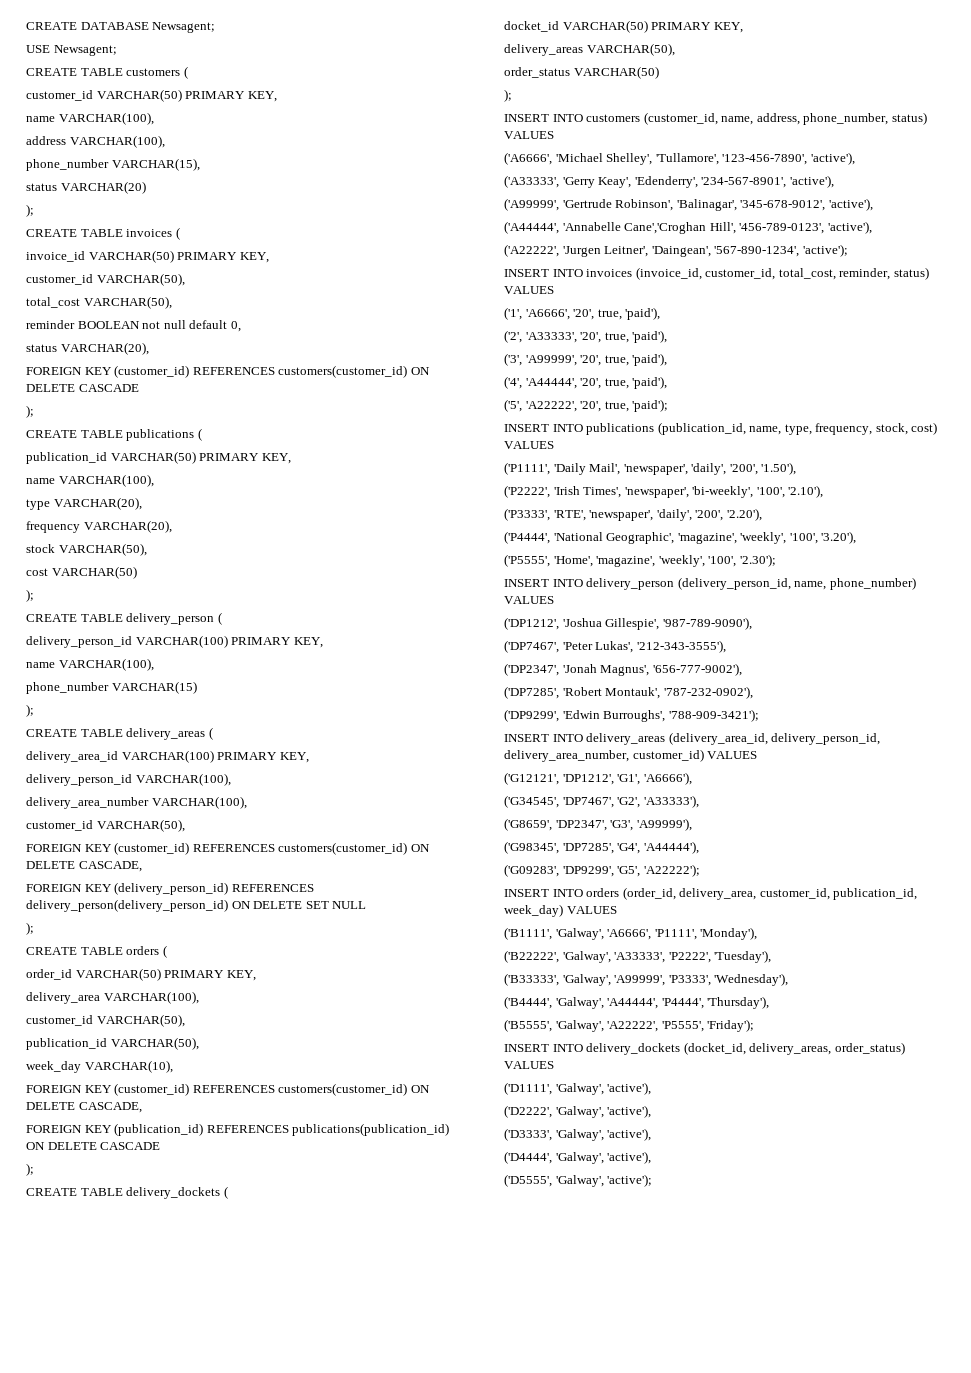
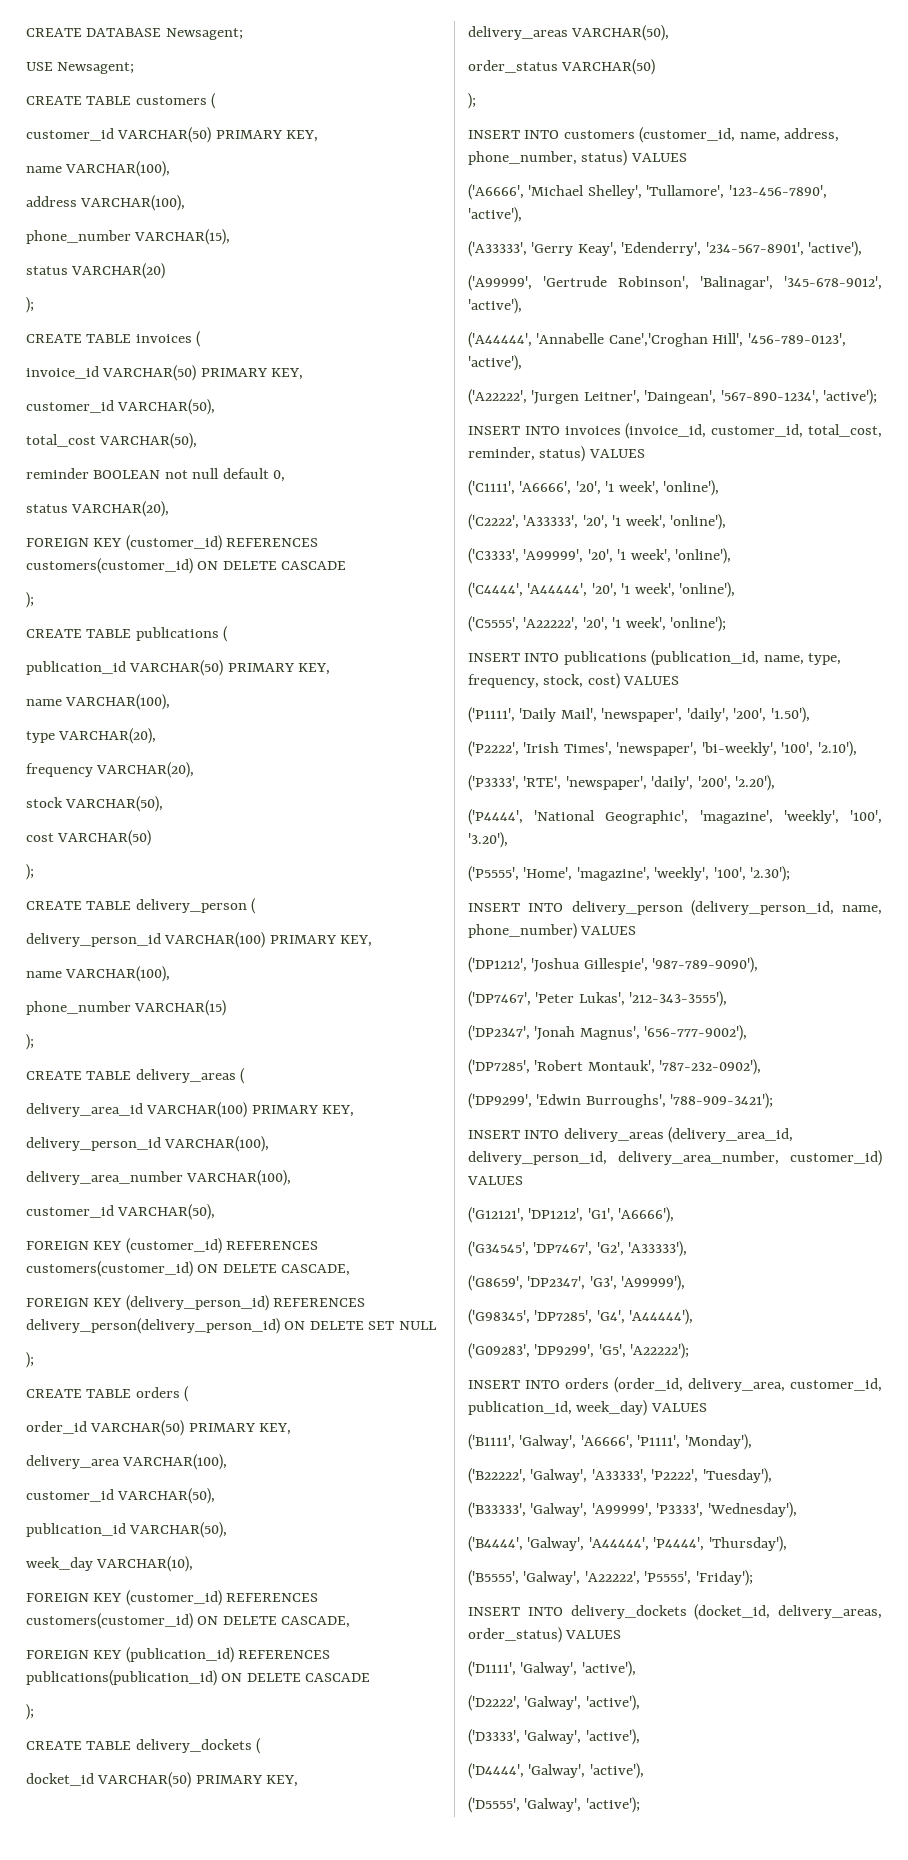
- ('1', 'A6666', '20', true, 'paid'),
- ('2', 'A33333', '20', true, 'paid'),
- ('3', 'A99999', '20', true, 'paid'),
- ('4', 'A44444', '20', true, 'paid'),
- ('5', 'A22222', '20', true, 'paid');
+ ('C1111', 'A6666', '20', '1 week', 'online'),
+ ('C2222', 'A33333', '20', '1 week', 'online'),
+ ('C3333', 'A99999', '20', '1 week', 'online'),
+ ('C4444', 'A44444', '20', '1 week', 'online'),
+ ('C5555', 'A22222', '20', '1 week', 'online');

